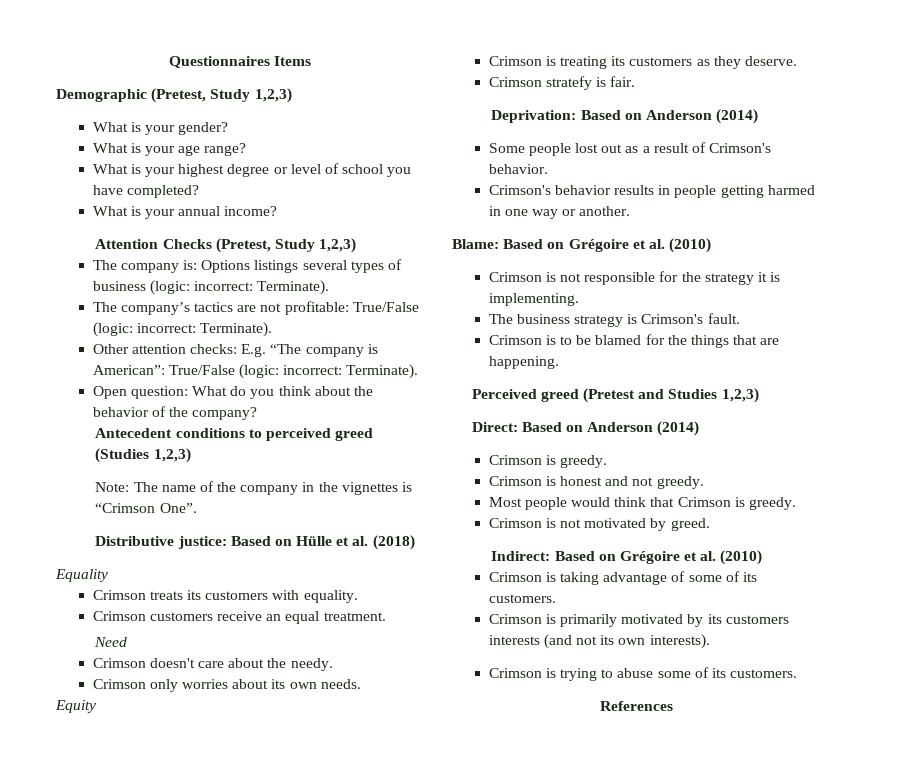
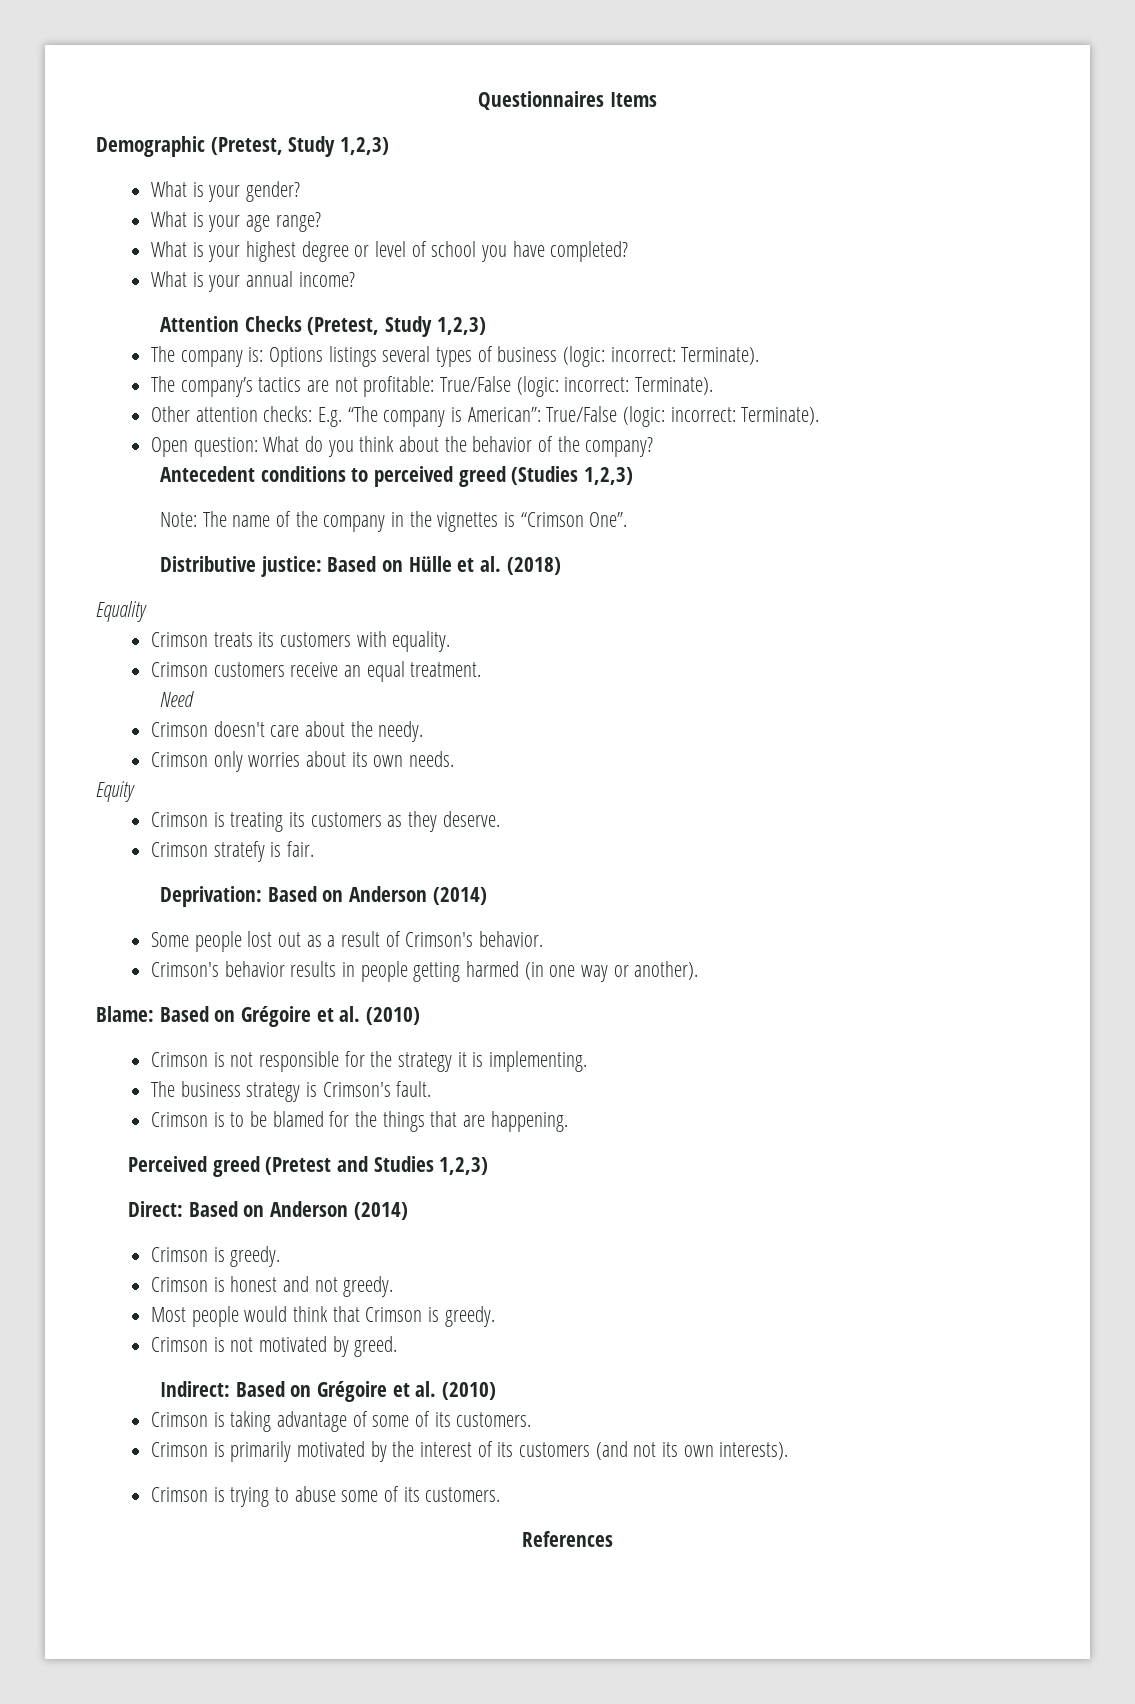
- Crimson's behavior results in people getting harmed in one way or another.
+ Crimson's behavior results in people getting harmed (in one way or another).
- Crimson is primarily motivated by its customers interests (and not its own interests).
+ Crimson is primarily motivated by the interest of its customers (and not its own interests).

